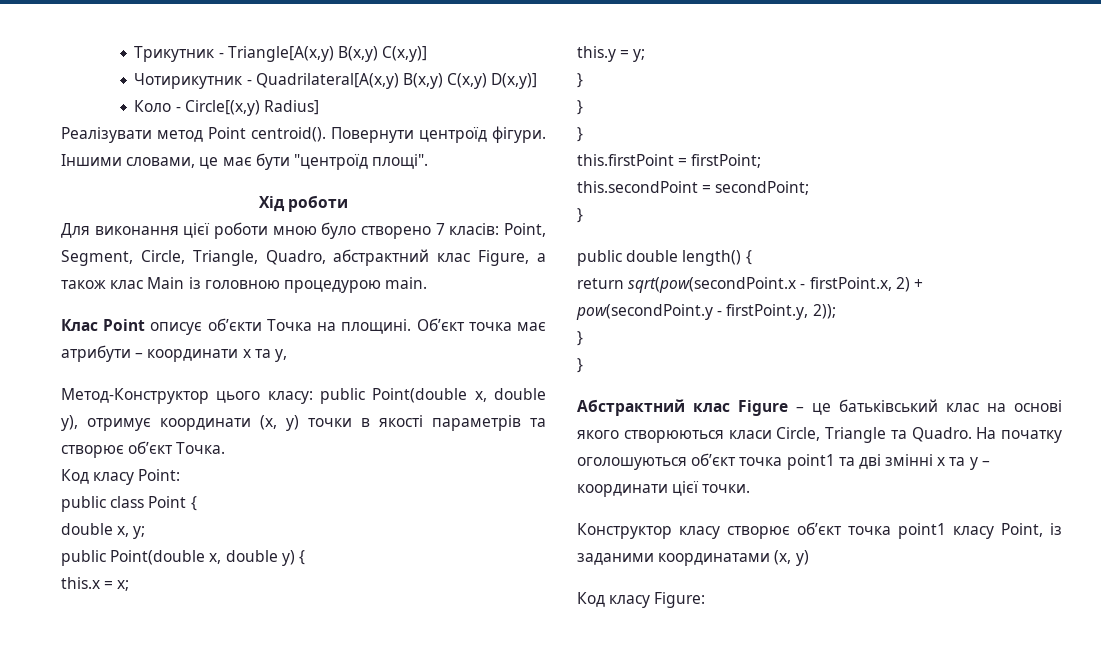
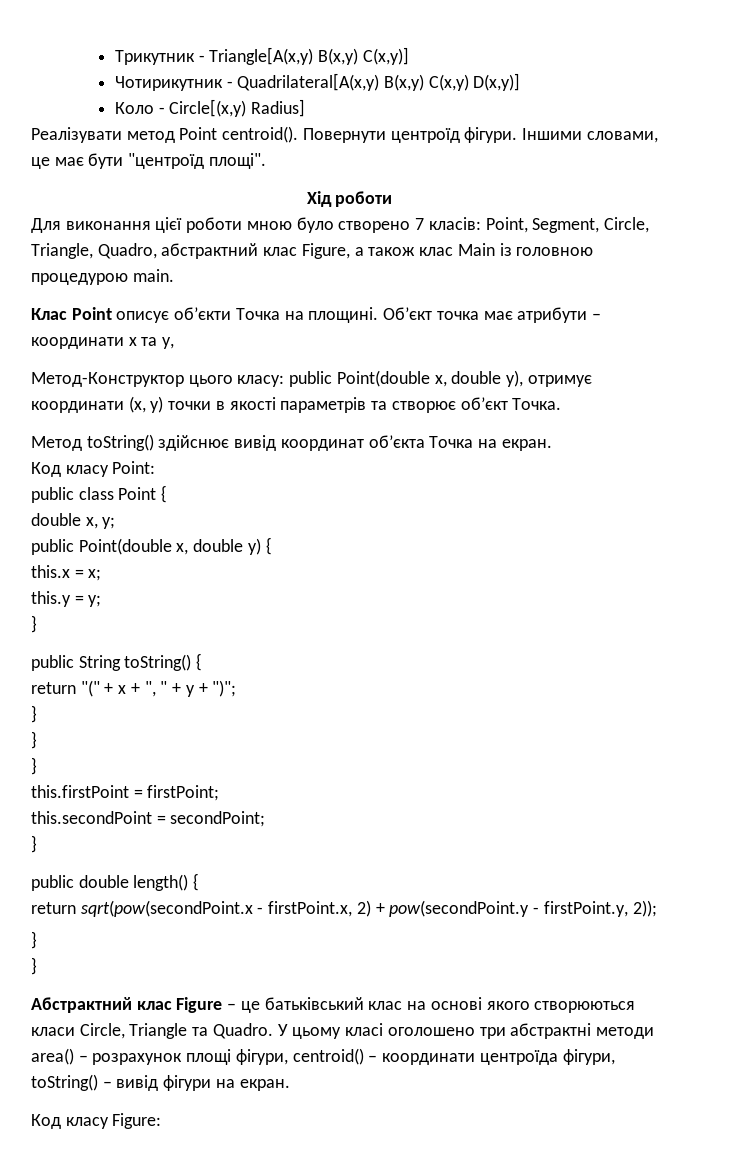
+ Метод toString() здійснює вивід координат об’єкта Точка на екран.
+ public String toString() {
+ return "(" + x + ", " + y + ")";
+ }
- На початку оголошуються об’єкт точка point1 та дві змінні x та y – координати цієї точки.
- Конструктор класу створює об’єкт точка point1 класу Point, із заданими координатами (х, у)
+ У цьому класі оголошено три абстрактні методи area() – розрахунок площі фігури, centroid() – координати центроїда фігури, toString() – вивід фігури на екран.

